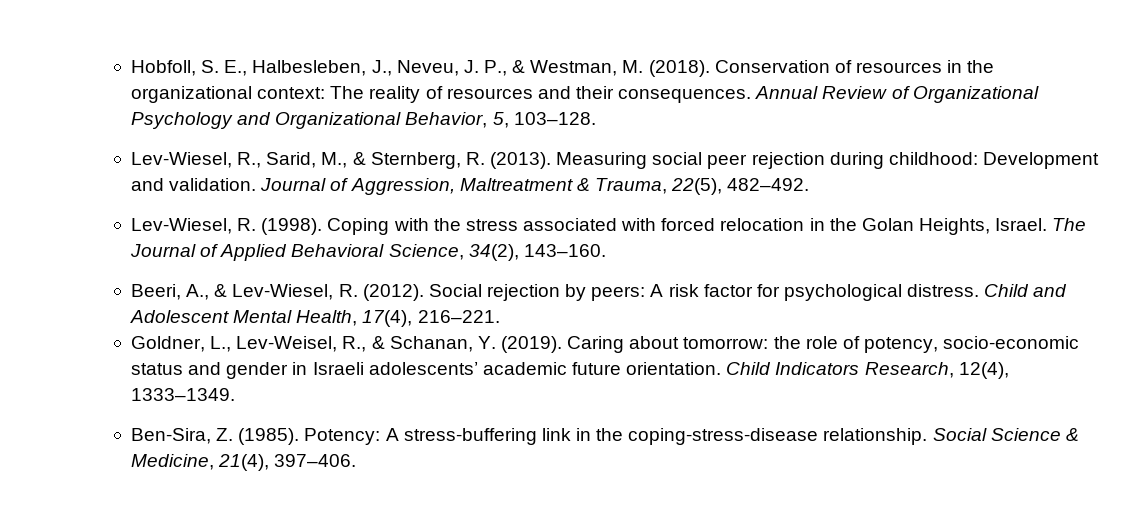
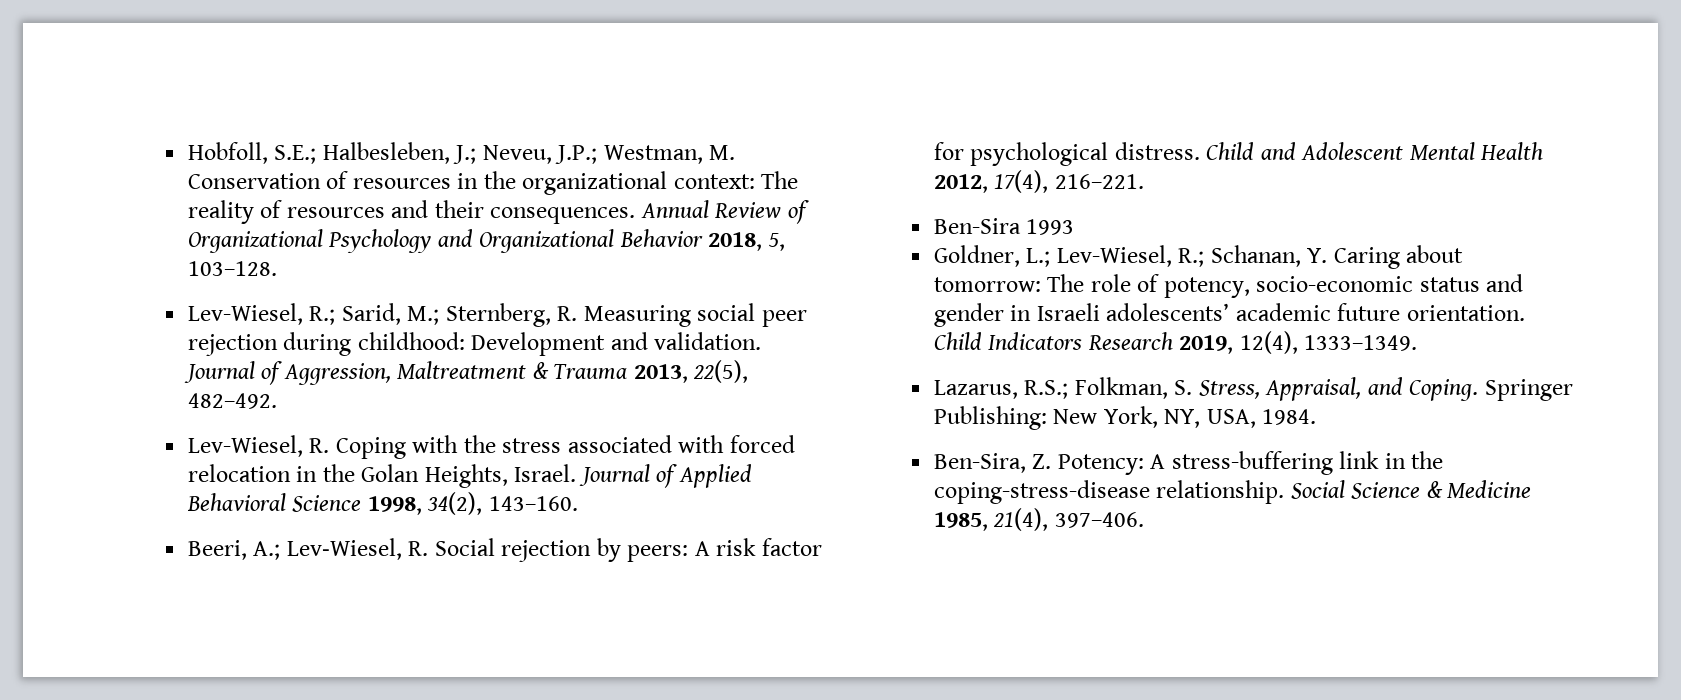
- Hobfoll, S. E., Halbesleben, J., Neveu, J. P., & Westman, M. (2018). Conservation of resources in the organizational context: The reality of resources and their consequences.
+ Hobfoll, S.E.; Halbesleben, J.; Neveu, J.P.; Westman, M. Conservation of resources in the organizational context: The reality of resources and their consequences.
- Annual Review of Organizational Psychology and Organizational Behavior, 5, 103–128.
+ Annual Review of Organizational Psychology and Organizational Behavior 2018, 5, 103–128.
- Lev-Wiesel, R., Sarid, M., & Sternberg, R. (2013). Measuring social peer rejection during childhood: Development and validation.
+ Lev-Wiesel, R.; Sarid, M.; Sternberg, R. Measuring social peer rejection during childhood: Development and validation.
- Journal of Aggression, Maltreatment & Trauma, 22(5), 482–492.
+ Journal of Aggression, Maltreatment & Trauma 2013, 22(5), 482–492.
- Lev-Wiesel, R. (1998). Coping with the stress associated with forced relocation in the Golan Heights, Israel.
+ Lev-Wiesel, R. Coping with the stress associated with forced relocation in the Golan Heights, Israel.
- The Journal of Applied Behavioral Science, 34(2), 143–160.
+ Journal of Applied Behavioral Science 1998, 34(2), 143–160.
- Beeri, A., & Lev‐Wiesel, R. (2012). Social rejection by peers: A risk factor for psychological distress.
+ Beeri, A.; Lev‐Wiesel, R. Social rejection by peers: A risk factor for psychological distress.
- Child and Adolescent Mental Health, 17(4), 216–221.
+ Child and Adolescent Mental Health 2012, 17(4), 216–221.
+ Ben-Sira 1993
- Goldner, L., Lev-Weisel, R., & Schanan, Y. (2019). Caring about tomorrow: the role of potency, socio-economic status and gender in Israeli adolescents’ academic future orientation.
+ Goldner, L.; Lev-Wiesel, R.; Schanan, Y. Caring about tomorrow: The role of potency, socio-economic status and gender in Israeli adolescents’ academic future orientation.
- Child Indicators Research, 12(4), 1333–1349.
+ Child Indicators Research 2019, 12(4), 1333–1349.
+ Lazarus, R.S.; Folkman, S. Stress, Appraisal, and Coping. Springer Publishing: New York, NY, USA, 1984.
- Ben-Sira, Z. (1985). Potency: A stress-buffering link in the coping-stress-disease relationship.
+ Ben-Sira, Z. Potency: A stress-buffering link in the coping-stress-disease relationship.
- Social Science & Medicine, 21(4), 397–406.
+ Social Science & Medicine 1985, 21(4), 397–406.

